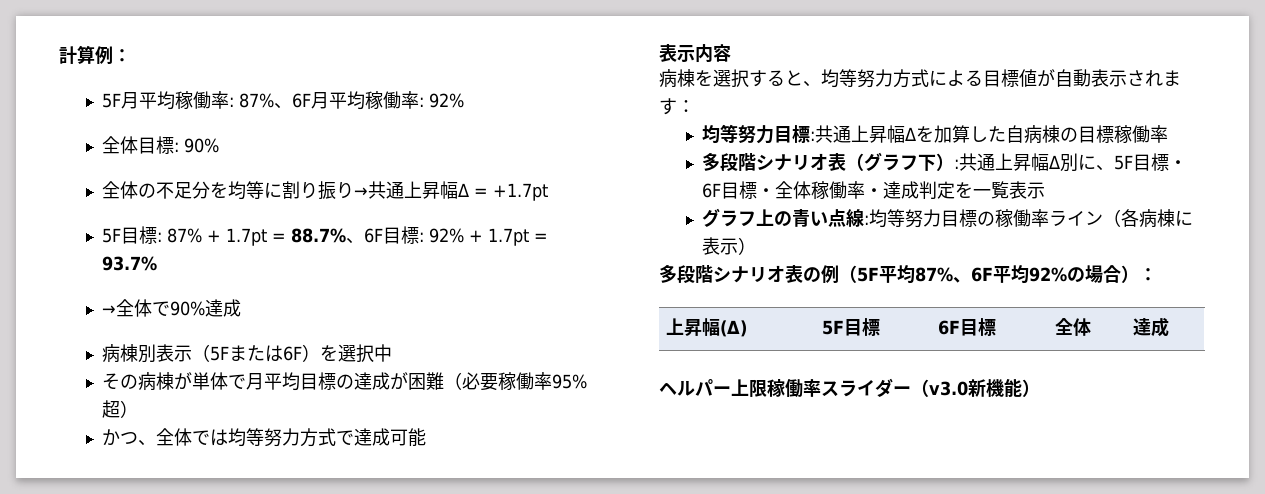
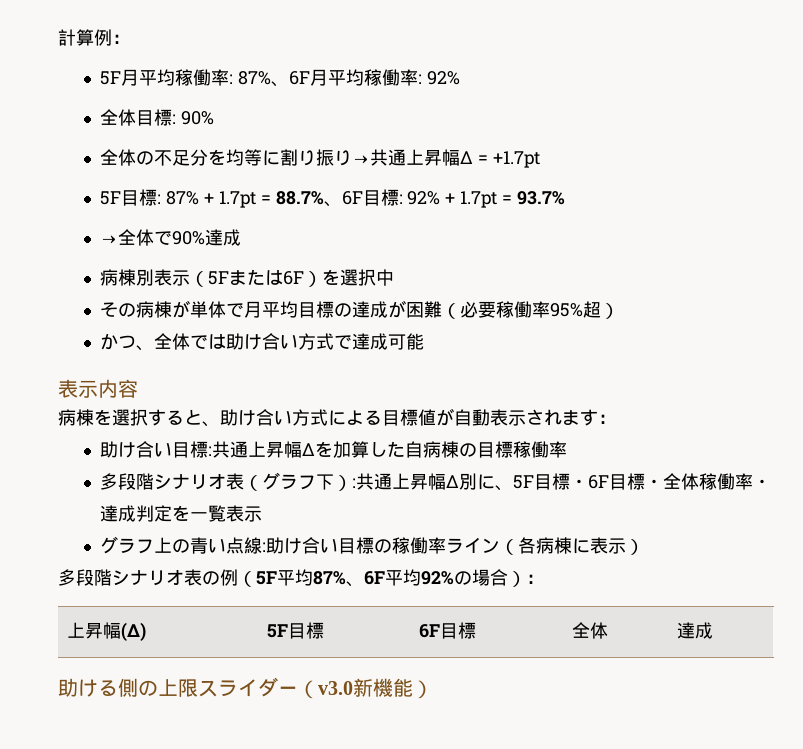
- かつ、全体では均等努力方式で達成可能
+ かつ、全体では助け合い方式で達成可能
- 病棟を選択すると、均等努力方式による目標値が自動表示されます：
+ 病棟を選択すると、助け合い方式による目標値が自動表示されます：
- 均等努力目標:共通上昇幅Δを加算した自病棟の目標稼働率
+ 助け合い目標:共通上昇幅Δを加算した自病棟の目標稼働率
- グラフ上の青い点線:均等努力目標の稼働率ライン（各病棟に表示）
+ グラフ上の青い点線:助け合い目標の稼働率ライン（各病棟に表示）
- ヘルパー上限稼働率スライダー（v3.0新機能）
+ 助ける側の上限スライダー（v3.0新機能）

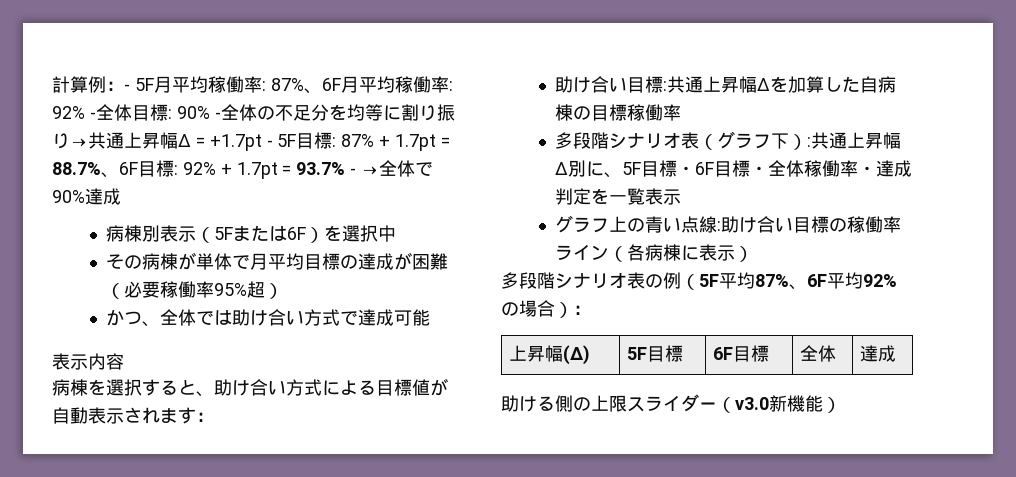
- 計算例：
- 5F月平均稼働率: 87%、6F月平均稼働率: 92%
- 全体目標: 90%
- 全体の不足分を均等に割り振り→共通上昇幅Δ = +1.7pt
- 5F目標: 87% + 1.7pt = 88.7%、6F目標: 92% + 1.7pt = 93.7%
- →全体で90%達成
+ 計算例：- 5F月平均稼働率: 87%、6F月平均稼働率: 92% -全体目標: 90% -全体の不足分を均等に割り振り→共通上昇幅Δ = +1.7pt - 5F目標: 87% + 1.7pt = 88.7%、6F目標: 92% + 1.7pt = 93.7% - →全体で90%達成

